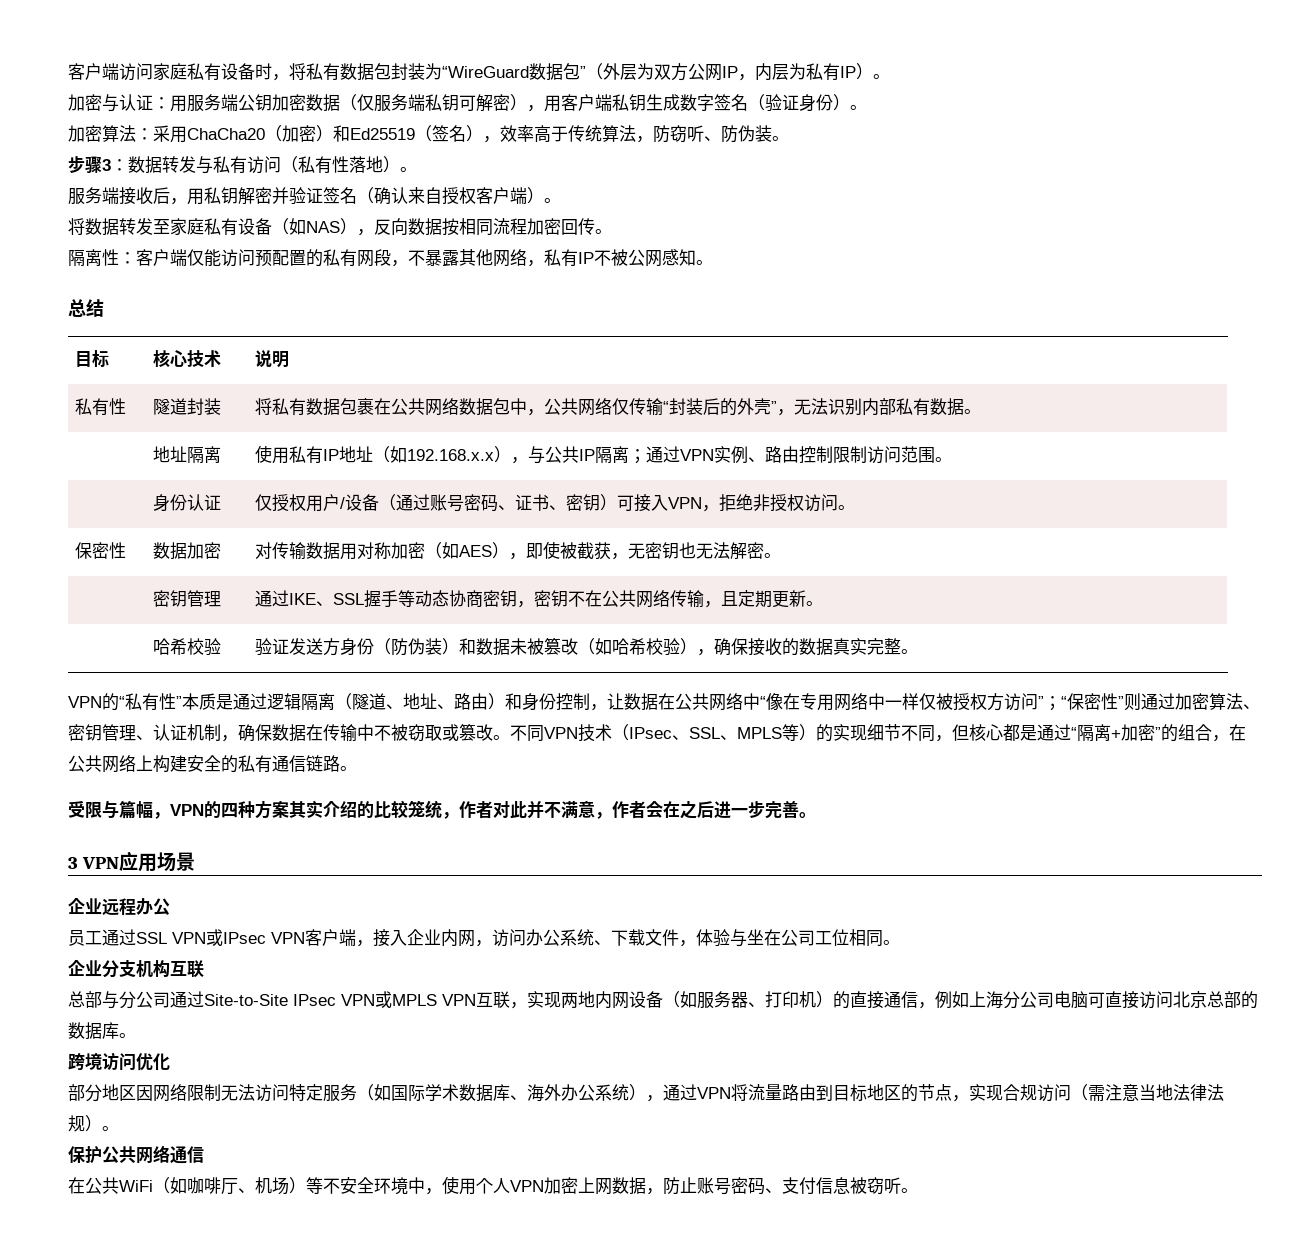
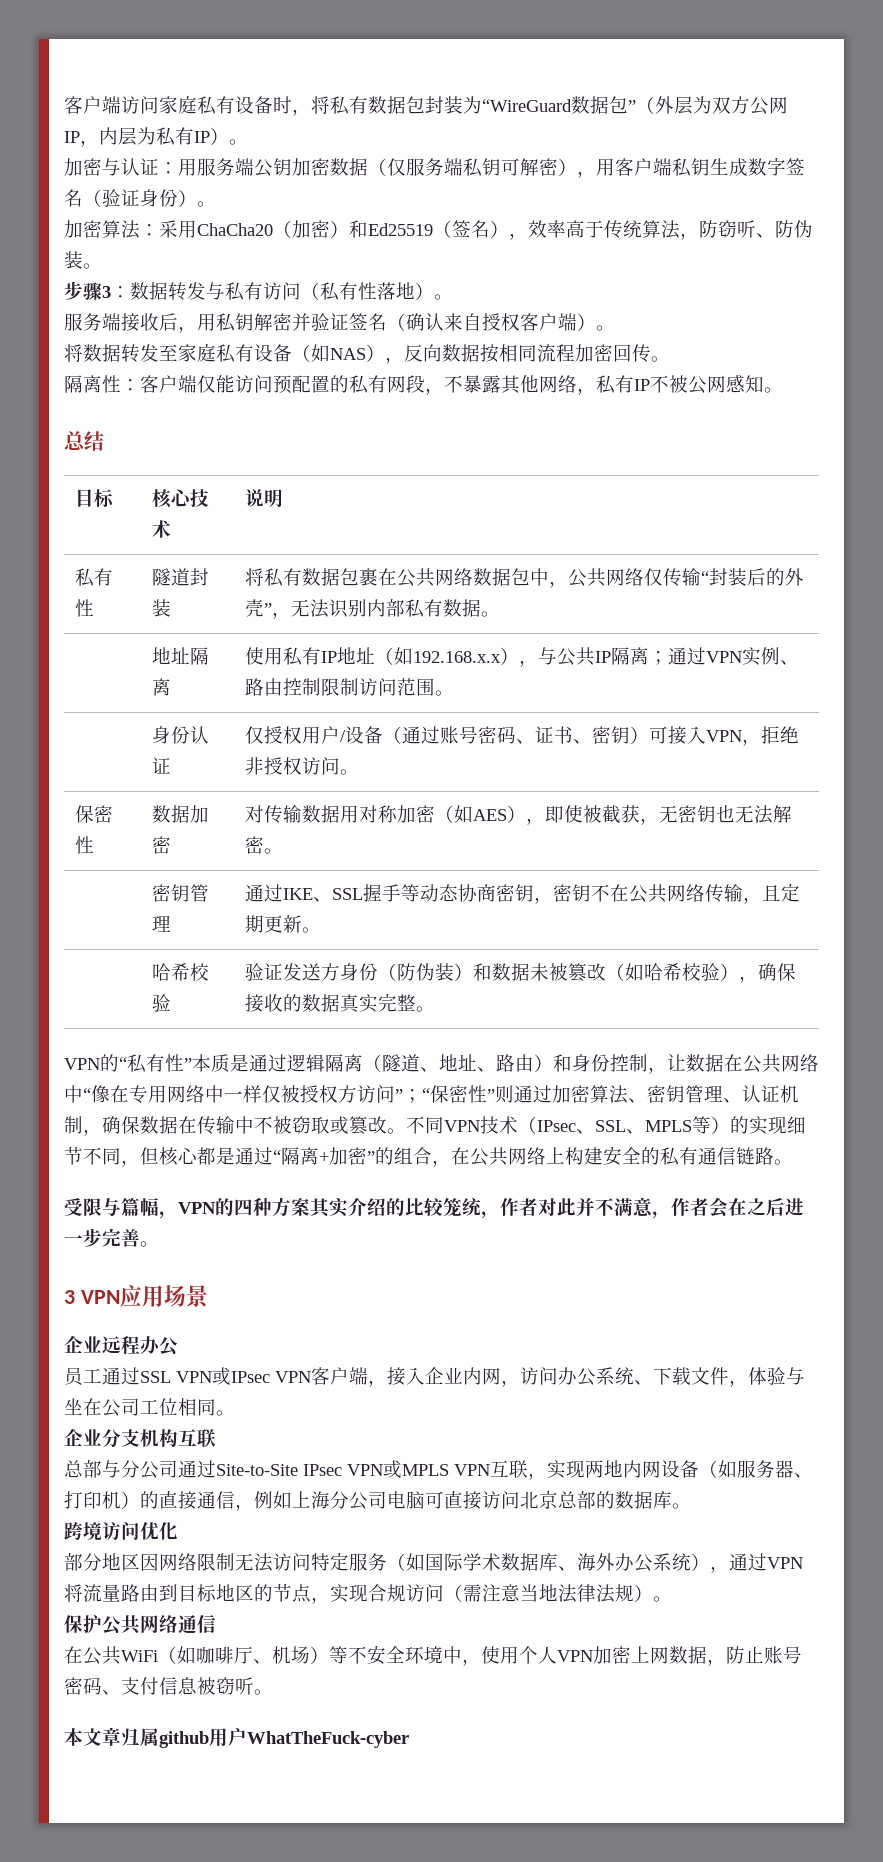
+ 本文章归属github用户WhatTheFuck-cyber

